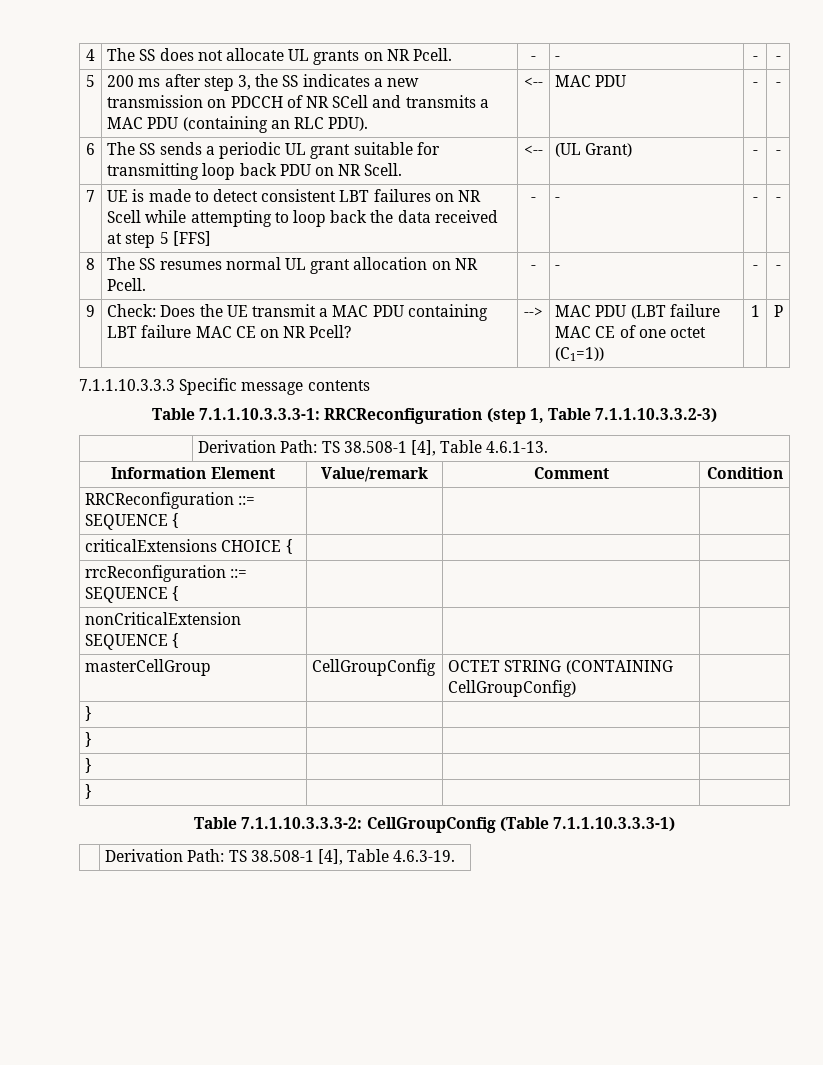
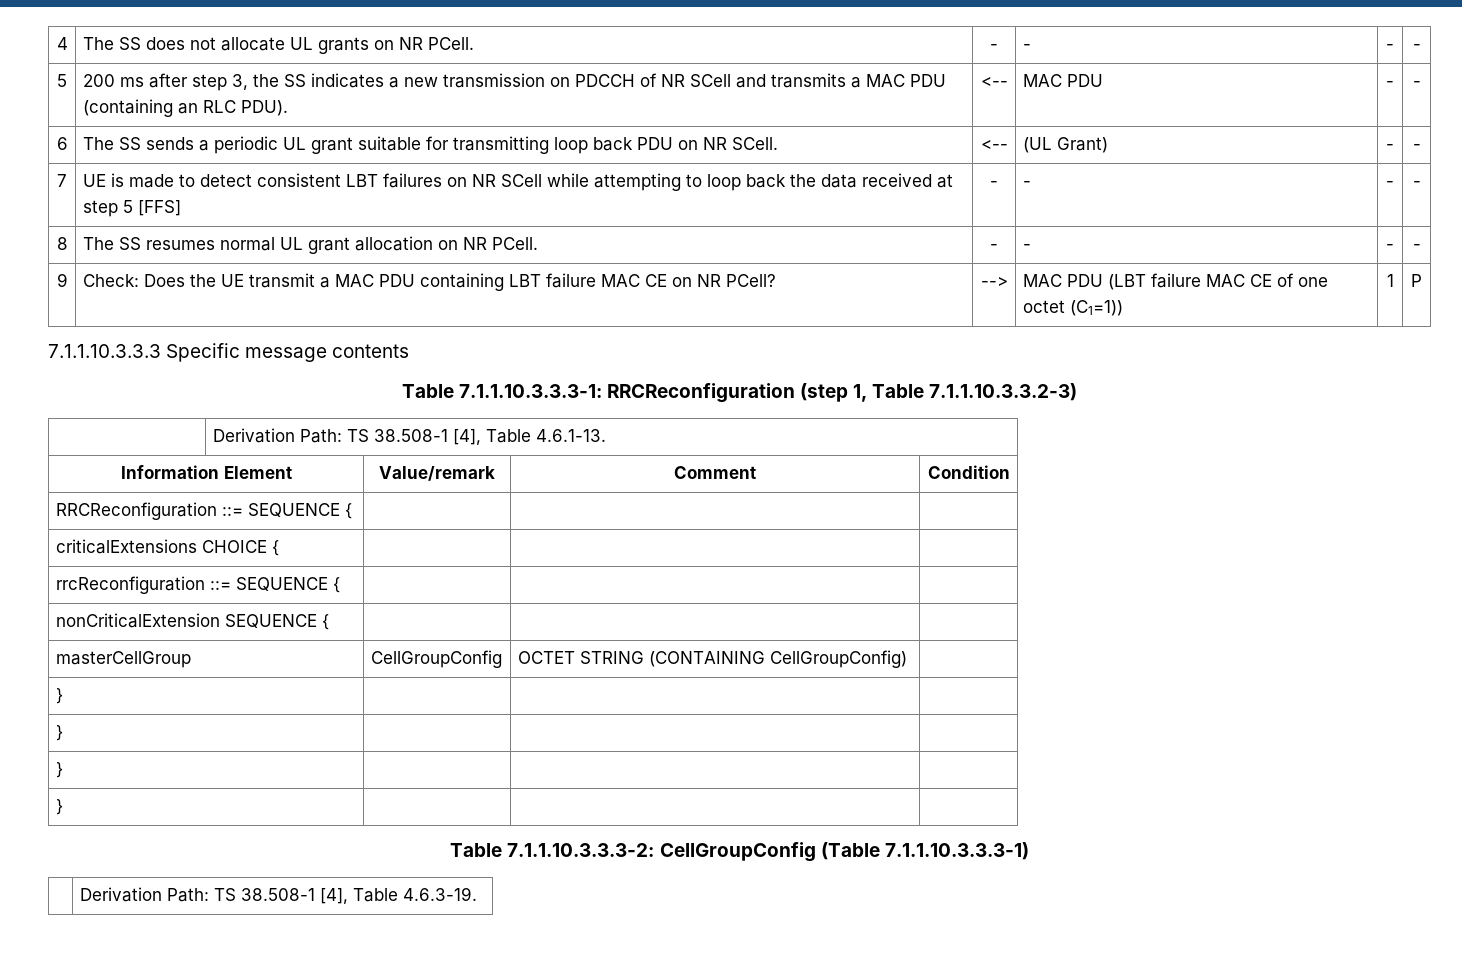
- 4 | The SS does not allocate UL grants on NR Pcell. | - | - | - | -
+ 4 | The SS does not allocate UL grants on NR PCell. | - | - | - | -
- 6 | The SS sends a periodic UL grant suitable for transmitting loop back PDU on NR Scell. | <-- | (UL Grant) | - | -
+ 6 | The SS sends a periodic UL grant suitable for transmitting loop back PDU on NR SCell. | <-- | (UL Grant) | - | -
- 7 | UE is made to detect consistent LBT failures on NR Scell while attempting to loop back the data received at step 5 [FFS] | - | - | - | -
+ 7 | UE is made to detect consistent LBT failures on NR SCell while attempting to loop back the data received at step 5 [FFS] | - | - | - | -
- 8 | The SS resumes normal UL grant allocation on NR Pcell. | - | - | - | -
+ 8 | The SS resumes normal UL grant allocation on NR PCell. | - | - | - | -
- 9 | Check: Does the UE transmit a MAC PDU containing LBT failure MAC CE on NR Pcell? | --> | MAC PDU (LBT failure MAC CE of one octet (C1=1)) | 1 | P
+ 9 | Check: Does the UE transmit a MAC PDU containing LBT failure MAC CE on NR PCell? | --> | MAC PDU (LBT failure MAC CE of one octet (C1=1)) | 1 | P

